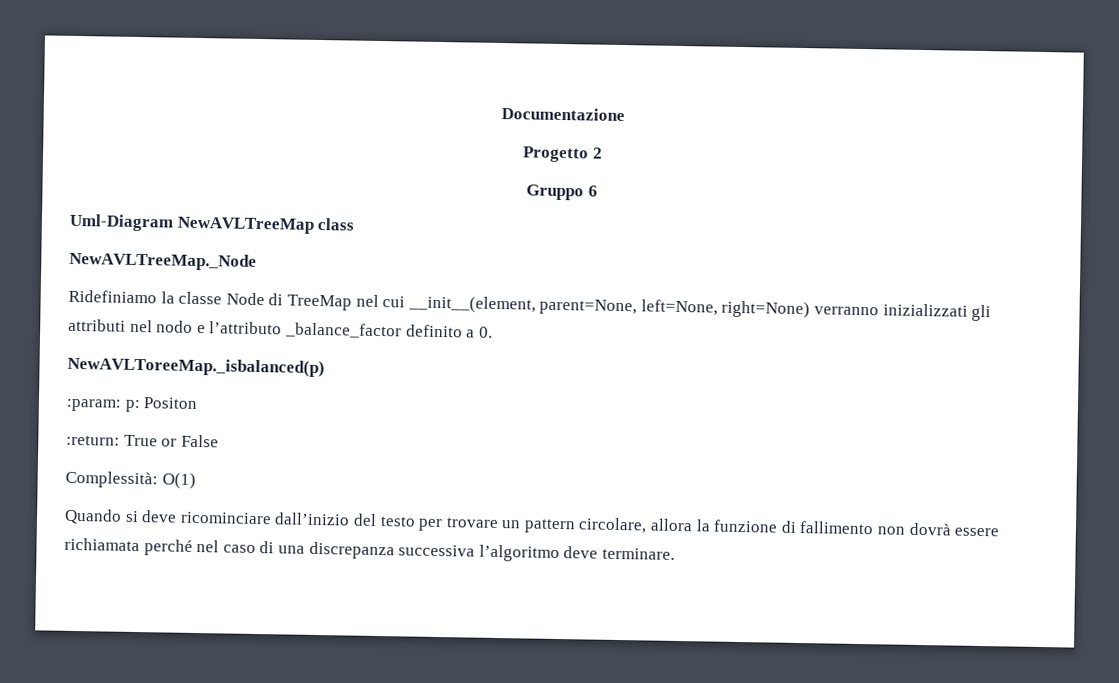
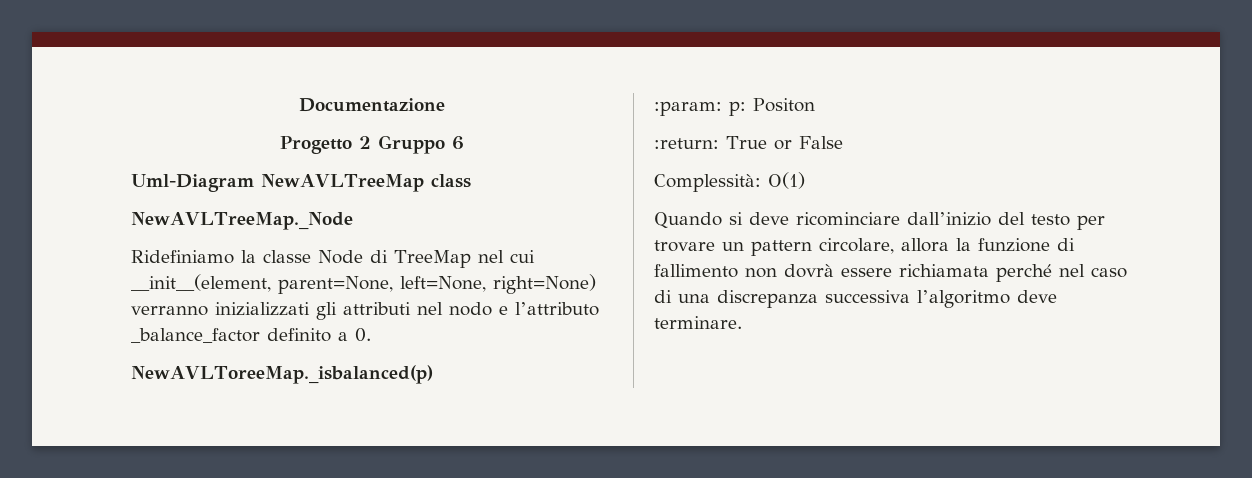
- Progetto 2
- Gruppo 6
+ Progetto 2 Gruppo 6

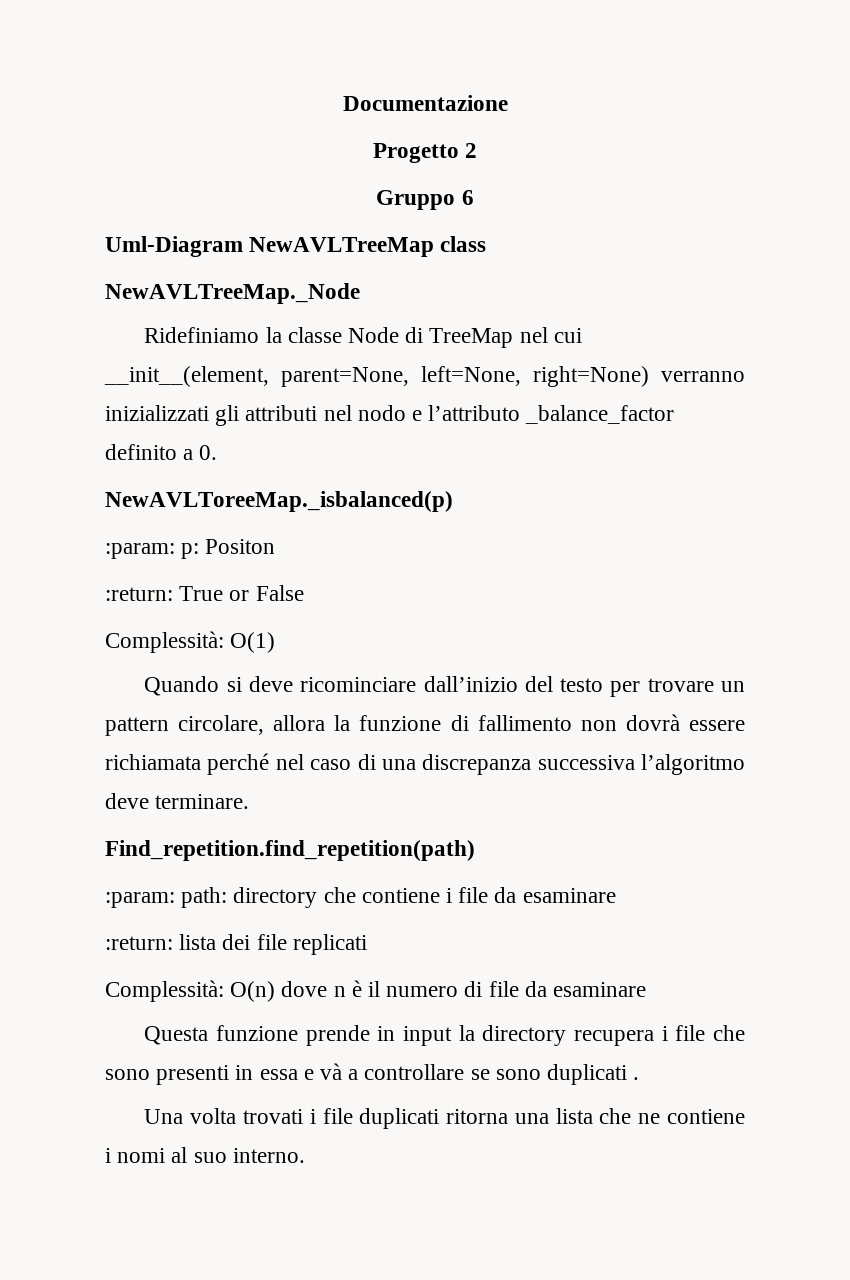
- Progetto 2 Gruppo 6
+ Progetto 2
+ Gruppo 6
+ Find_repetition.find_repetition(path)
+ :param: path: directory che contiene i file da esaminare
+ :return: lista dei file replicati
+ Complessità: O(n) dove n è il numero di file da esaminare
+ Questa funzione prende in input la directory recupera i file che sono presenti in essa e và a controllare se sono duplicati .
+ Una volta trovati i file duplicati ritorna una lista che ne contiene i nomi al suo interno.

